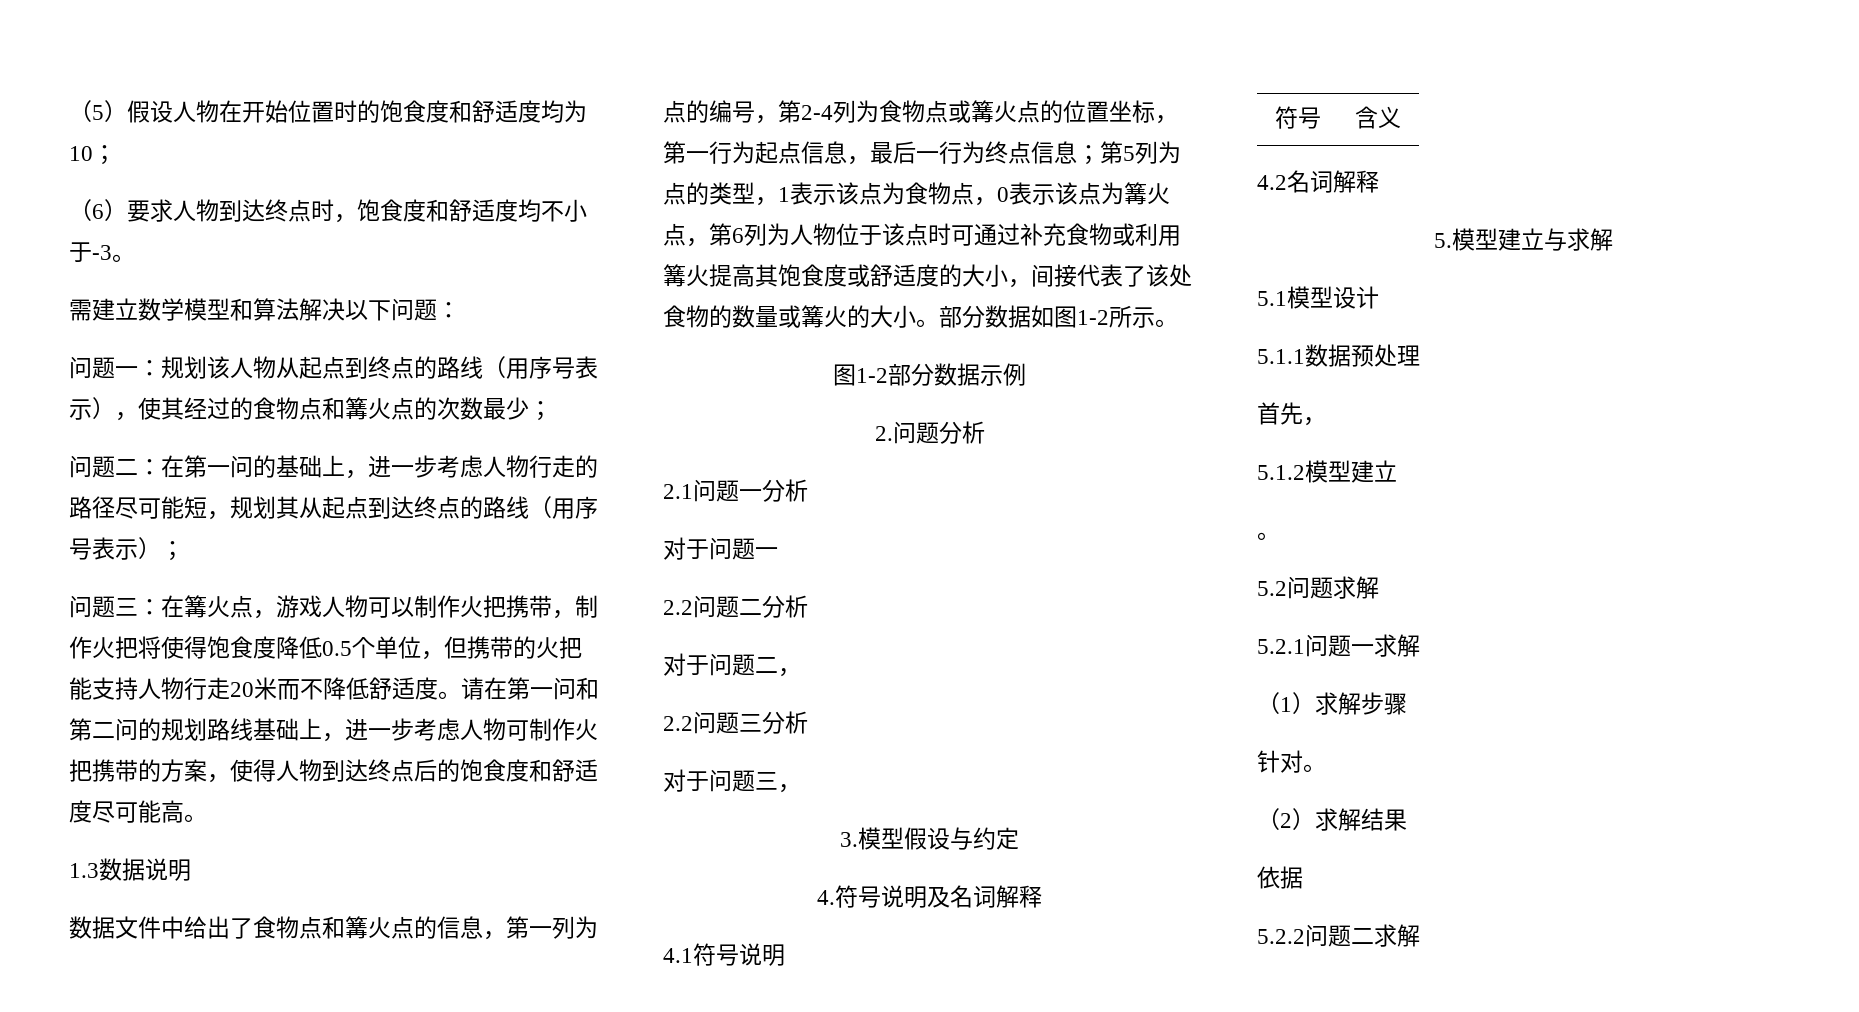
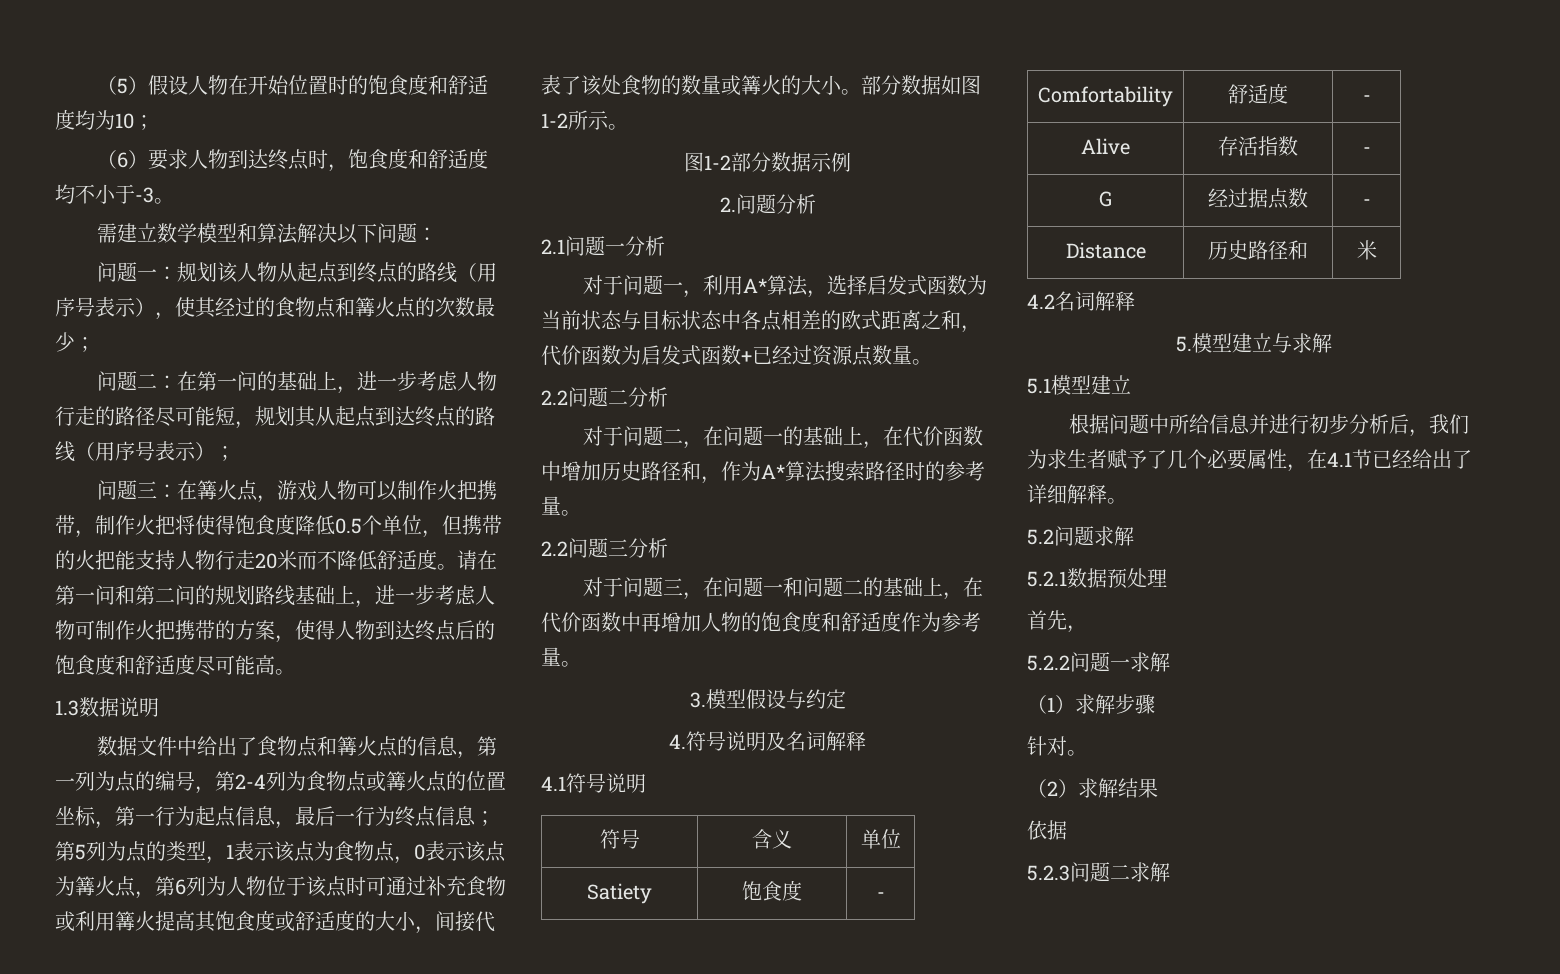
- 对于问题一
+ 对于问题一，利用A*算法，选择启发式函数为当前状态与目标状态中各点相差的欧式距离之和，代价函数为启发式函数+已经过资源点数量。
- 对于问题二，
+ 对于问题二，在问题一的基础上，在代价函数中增加历史路径和，作为A*算法搜索路径时的参考量。
- 对于问题三，
+ 对于问题三，在问题一和问题二的基础上，在代价函数中再增加人物的饱食度和舒适度作为参考量。
- 符号 | 含义
+ 符号 | 含义 | 单位
+ Satiety | 饱食度 | -
+ Comfortability | 舒适度 | -
+ Alive | 存活指数 | -
+ G | 经过据点数 | -
+ Distance | 历史路径和 | 米
- 5.1模型设计
- 5.1.1数据预处理
+ 5.1模型建立
+ 根据问题中所给信息并进行初步分析后，我们为求生者赋予了几个必要属性，在4.1节已经给出了详细解释。
+ 5.2问题求解
+ 5.2.1数据预处理
  首先，
- 5.1.2模型建立
- 。
- 5.2问题求解
- 5.2.1问题一求解
+ 5.2.2问题一求解
- 5.2.2问题二求解
+ 5.2.3问题二求解

